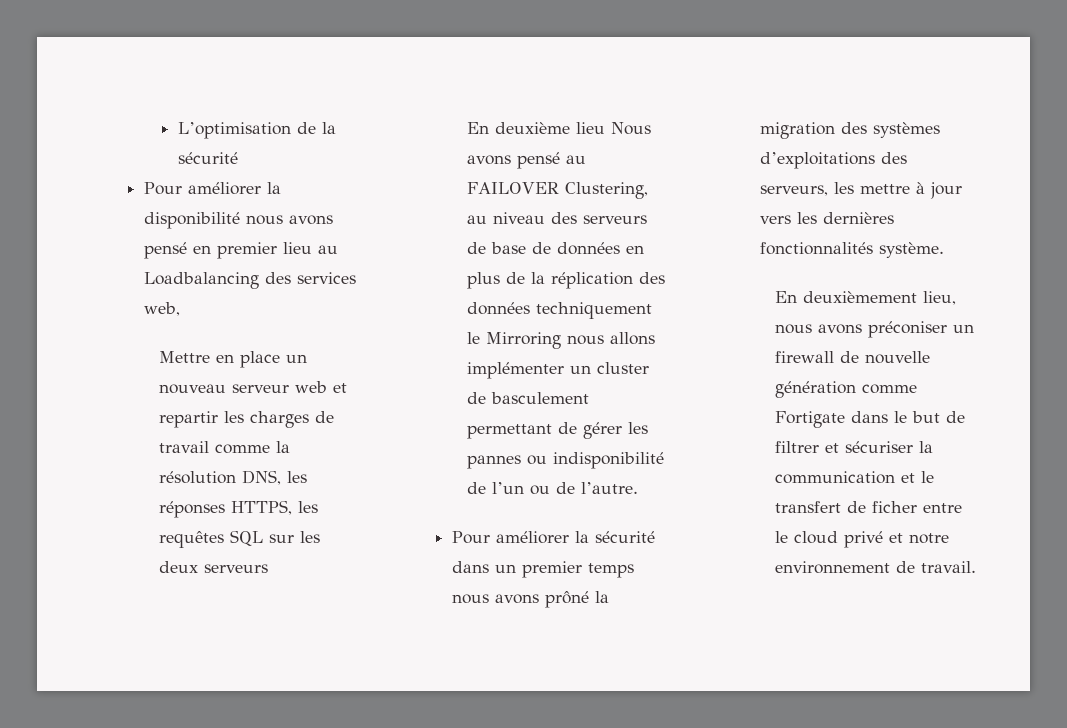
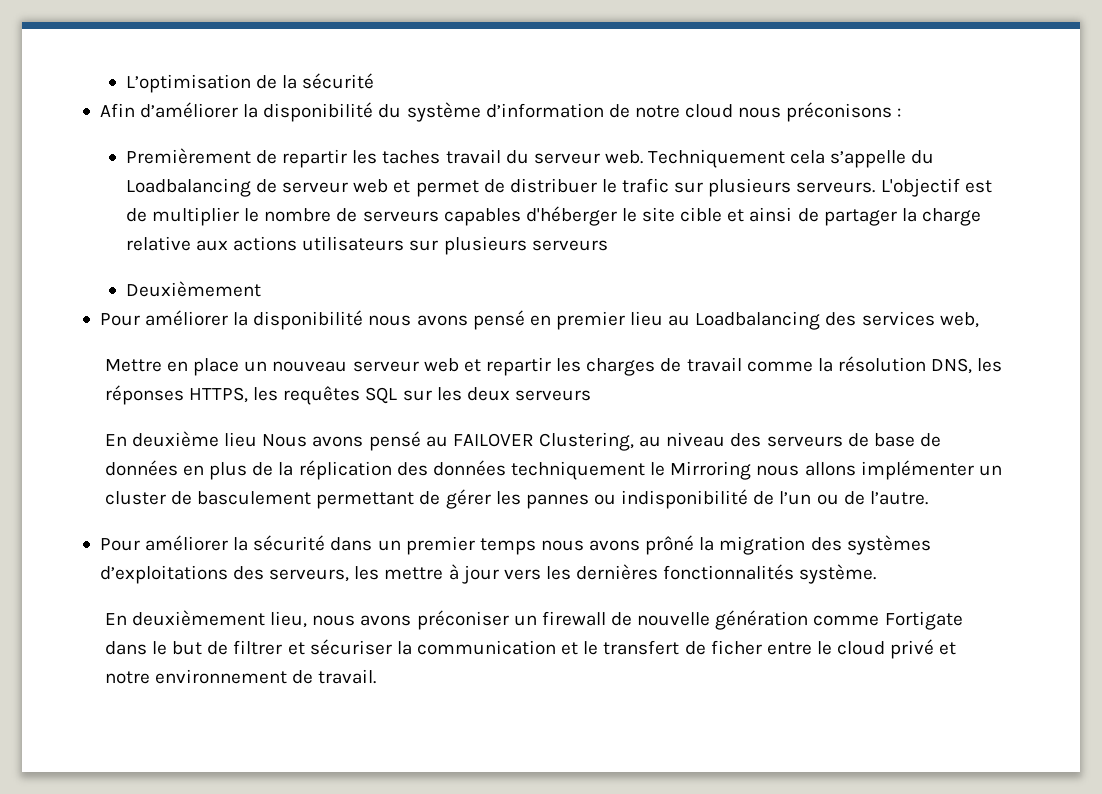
+ Afin d’améliorer la disponibilité du système d’information de notre cloud nous préconisons :
+ Premièrement de repartir les taches travail du serveur web. Techniquement cela s’appelle du Loadbalancing de serveur web et permet de distribuer le trafic sur plusieurs serveurs. L'objectif est de multiplier le nombre de serveurs capables d'héberger le site cible et ainsi de partager la charge relative aux actions utilisateurs sur plusieurs serveurs
+ Deuxièmement

